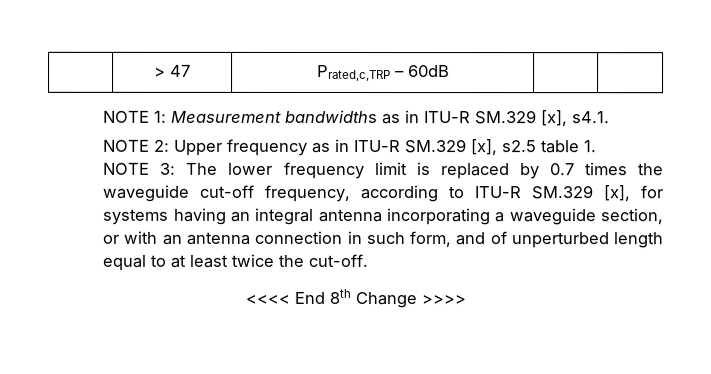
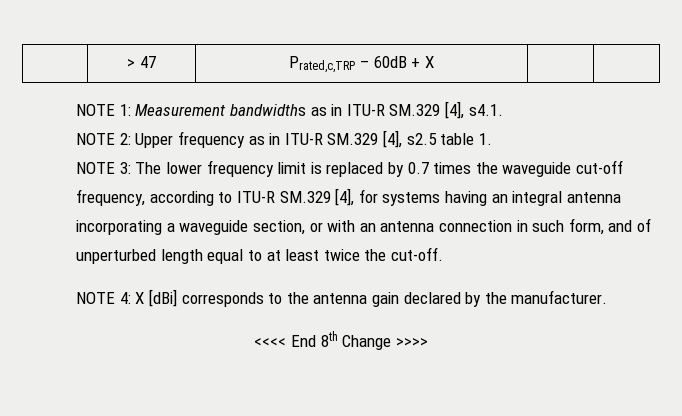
- | > 47 | Prated,c,TRP – 60dB | |
+ | > 47 | Prated,c,TRP – 60dB + X | |
- NOTE 1: Measurement bandwidths as in ITU-R SM.329 [x], s4.1.
+ NOTE 1: Measurement bandwidths as in ITU-R SM.329 [4], s4.1.
- NOTE 2: Upper frequency as in ITU-R SM.329 [x], s2.5 table 1.
+ NOTE 2: Upper frequency as in ITU-R SM.329 [4], s2.5 table 1.
- NOTE 3: The lower frequency limit is replaced by 0.7 times the waveguide cut-off frequency, according to ITU-R SM.329 [x], for systems having an integral antenna incorporating a waveguide section, or with an antenna connection in such form, and of unperturbed length equal to at least twice the cut-off.
+ NOTE 3: The lower frequency limit is replaced by 0.7 times the waveguide cut-off frequency, according to ITU-R SM.329 [4], for systems having an integral antenna incorporating a waveguide section, or with an antenna connection in such form, and of unperturbed length equal to at least twice the cut-off.
+ NOTE 4: X [dBi] corresponds to the antenna gain declared by the manufacturer.

